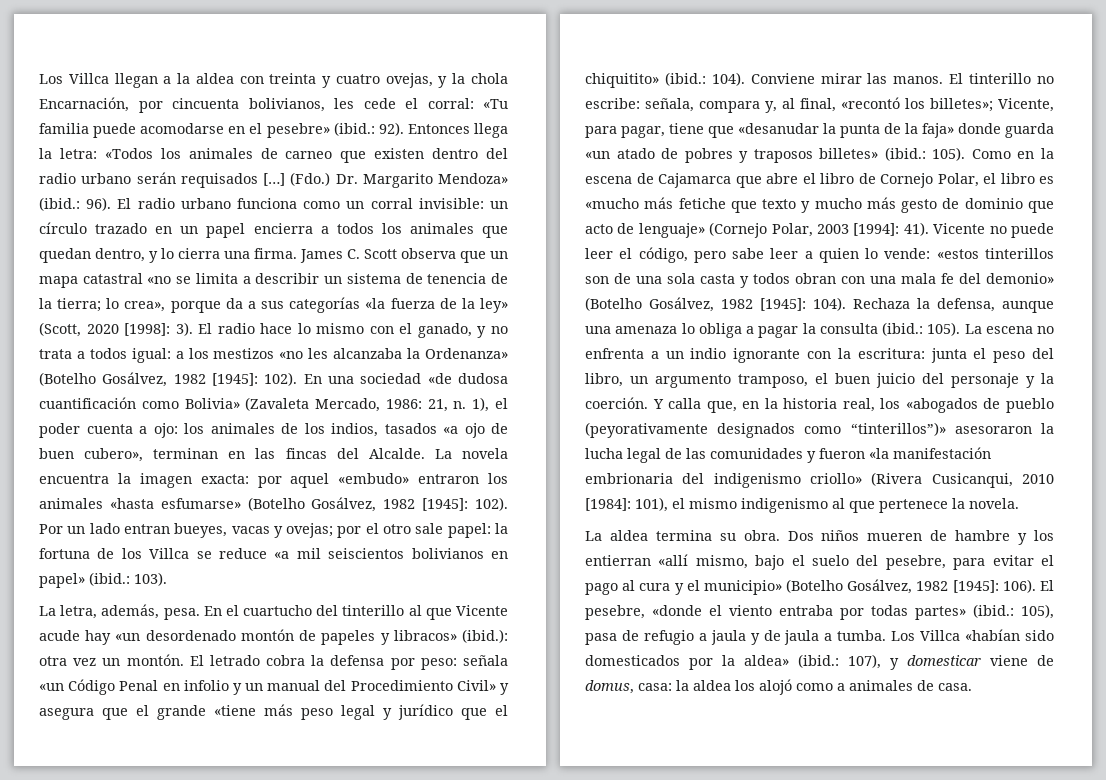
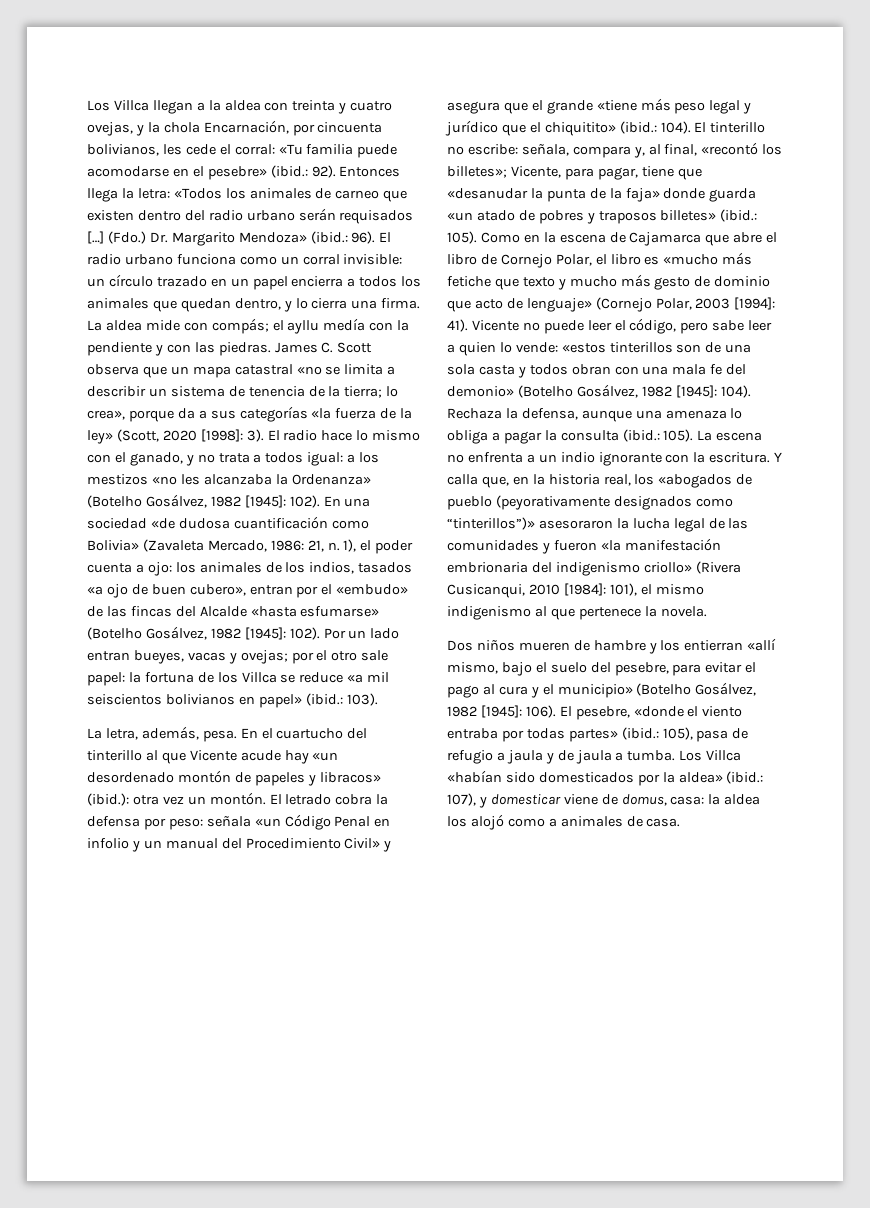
+ La aldea mide con compás; el ayllu medía con la pendiente y con las piedras.
- 1), el poder cuenta a ojo: los animales de los indios, tasados «a ojo de buen cubero», terminan en las fincas del Alcalde. La novela encuentra la imagen exacta: por aquel «embudo» entraron los animales «hasta esfumarse» (Botelho Gosálvez, 1982 [1945]: 102).
+ 1), el poder cuenta a ojo: los animales de los indios, tasados «a ojo de buen cubero», entran por el «embudo» de las fincas del Alcalde «hasta esfumarse» (Botelho Gosálvez, 1982 [1945]: 102).
- Conviene mirar las manos.
- La escena no enfrenta a un indio ignorante con la escritura: junta el peso del libro, un argumento tramposo, el buen juicio del personaje y la coerción.
+ La escena no enfrenta a un indio ignorante con la escritura.
- La aldea termina su obra.

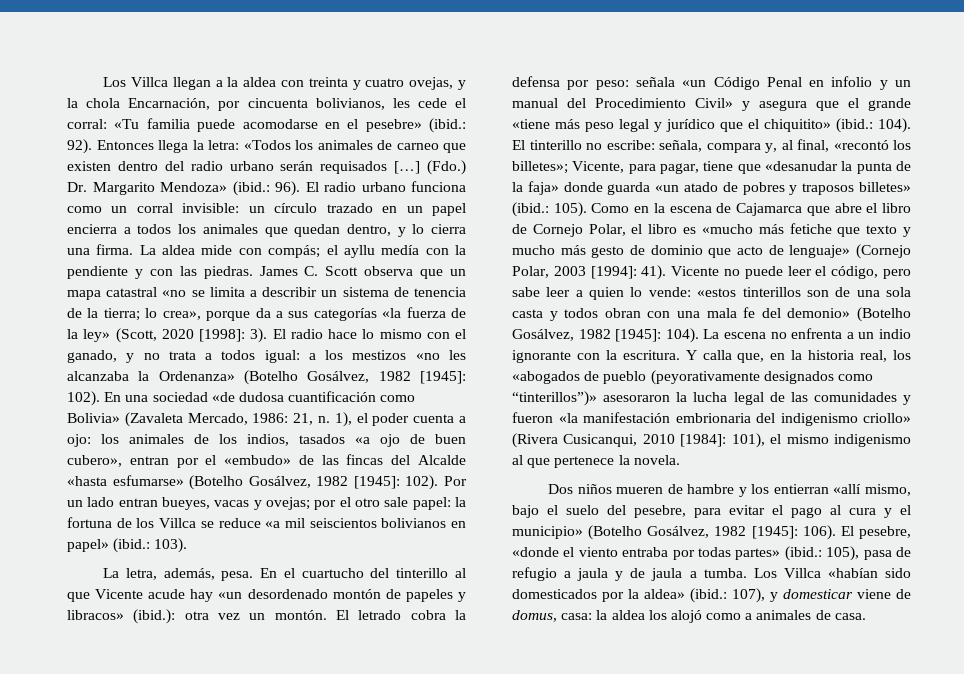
- Rechaza la defensa, aunque una amenaza lo obliga a pagar la consulta (ibid.: 105).

